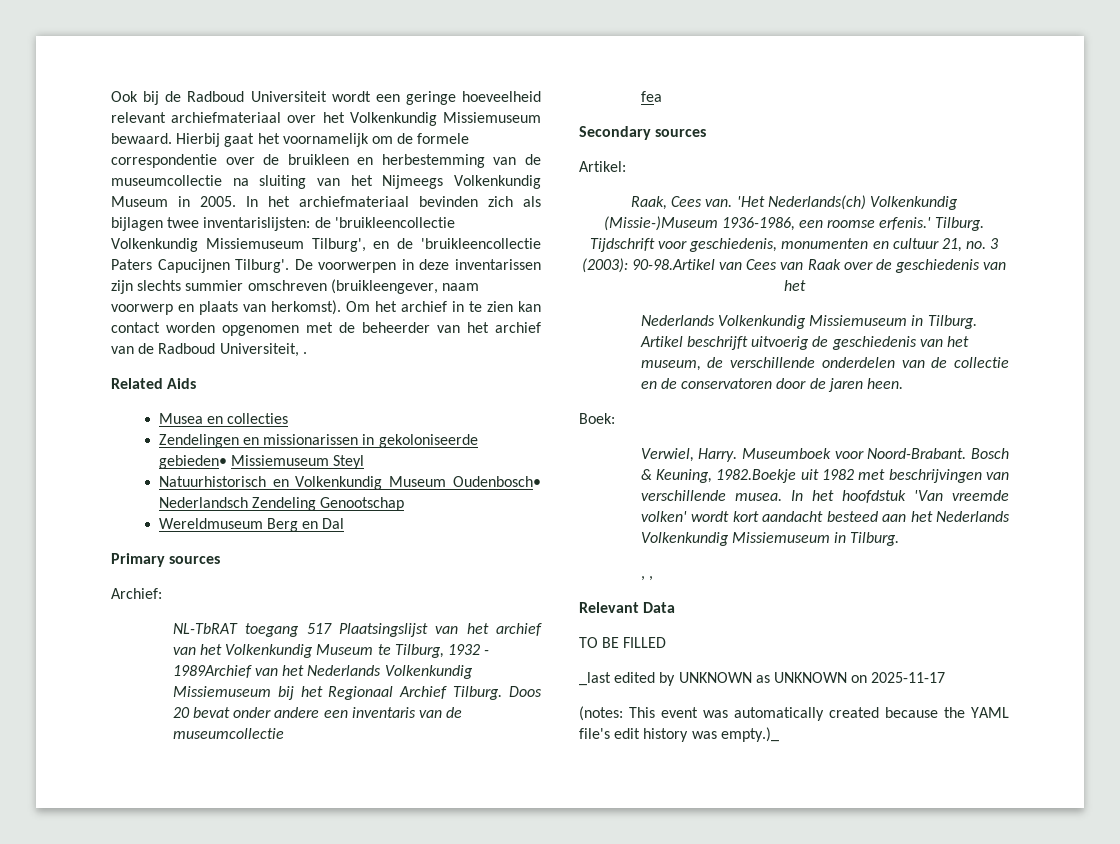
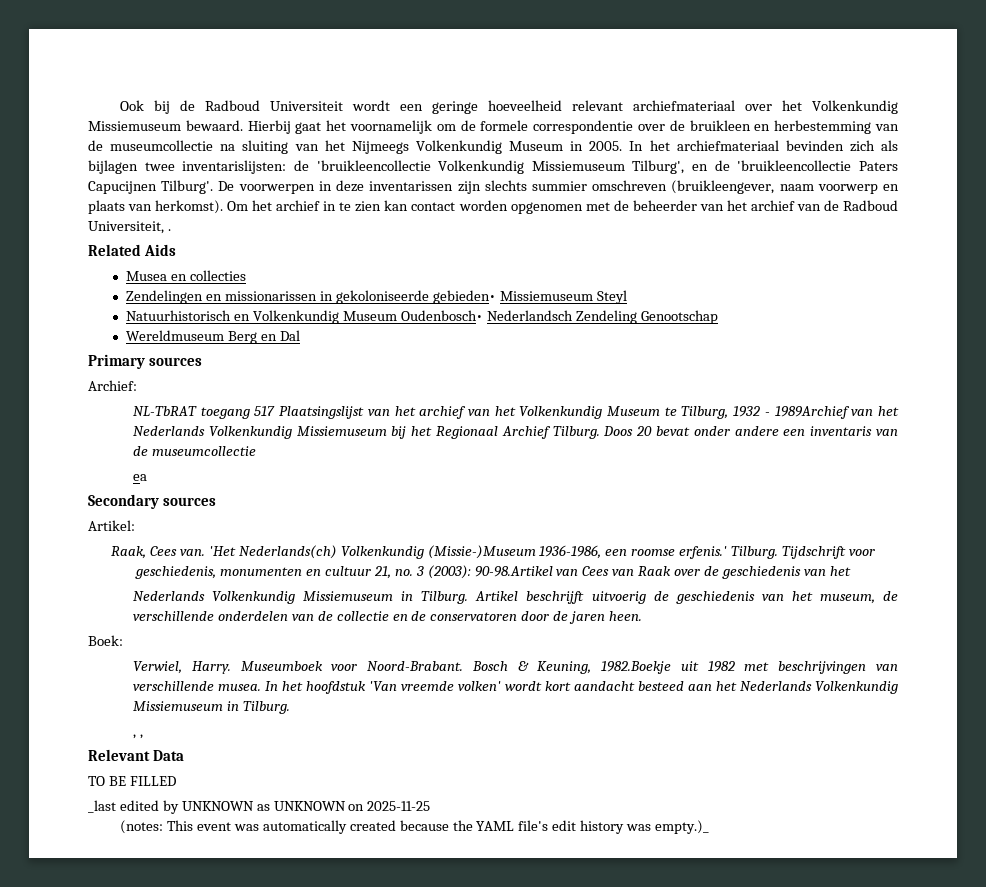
- fea
+ ea
- _last edited by UNKNOWN as UNKNOWN on 2025-11-17
+ _last edited by UNKNOWN as UNKNOWN on 2025-11-25

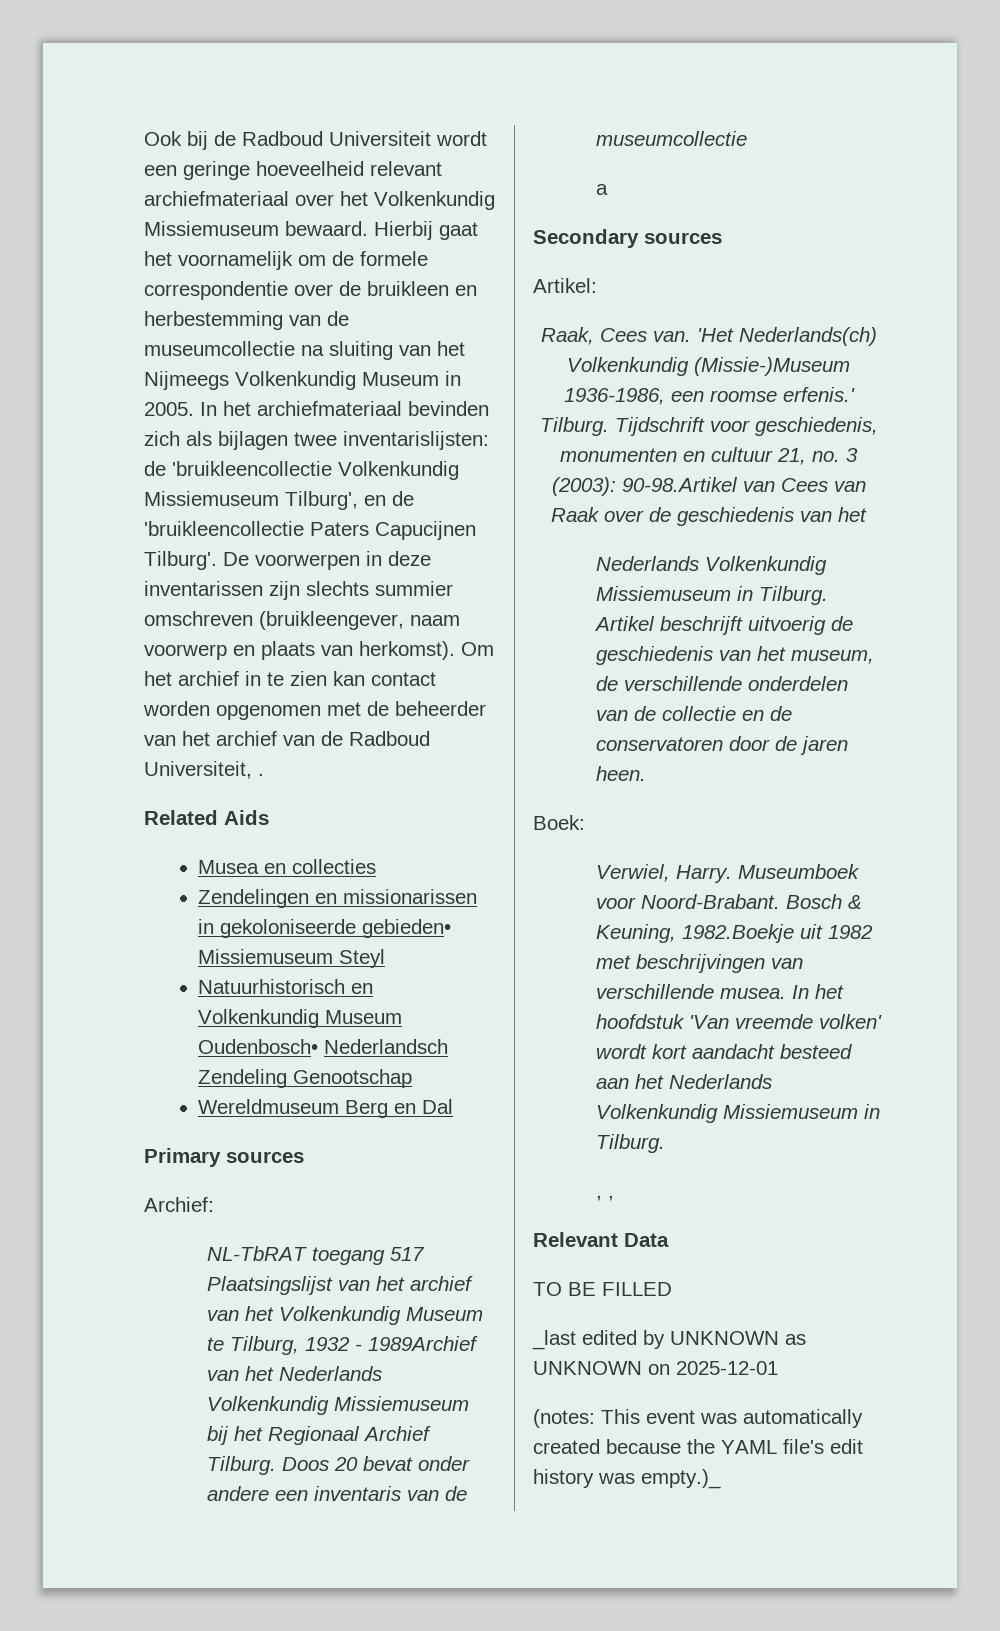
- ea
+ a
- _last edited by UNKNOWN as UNKNOWN on 2025-11-25
+ _last edited by UNKNOWN as UNKNOWN on 2025-12-01

